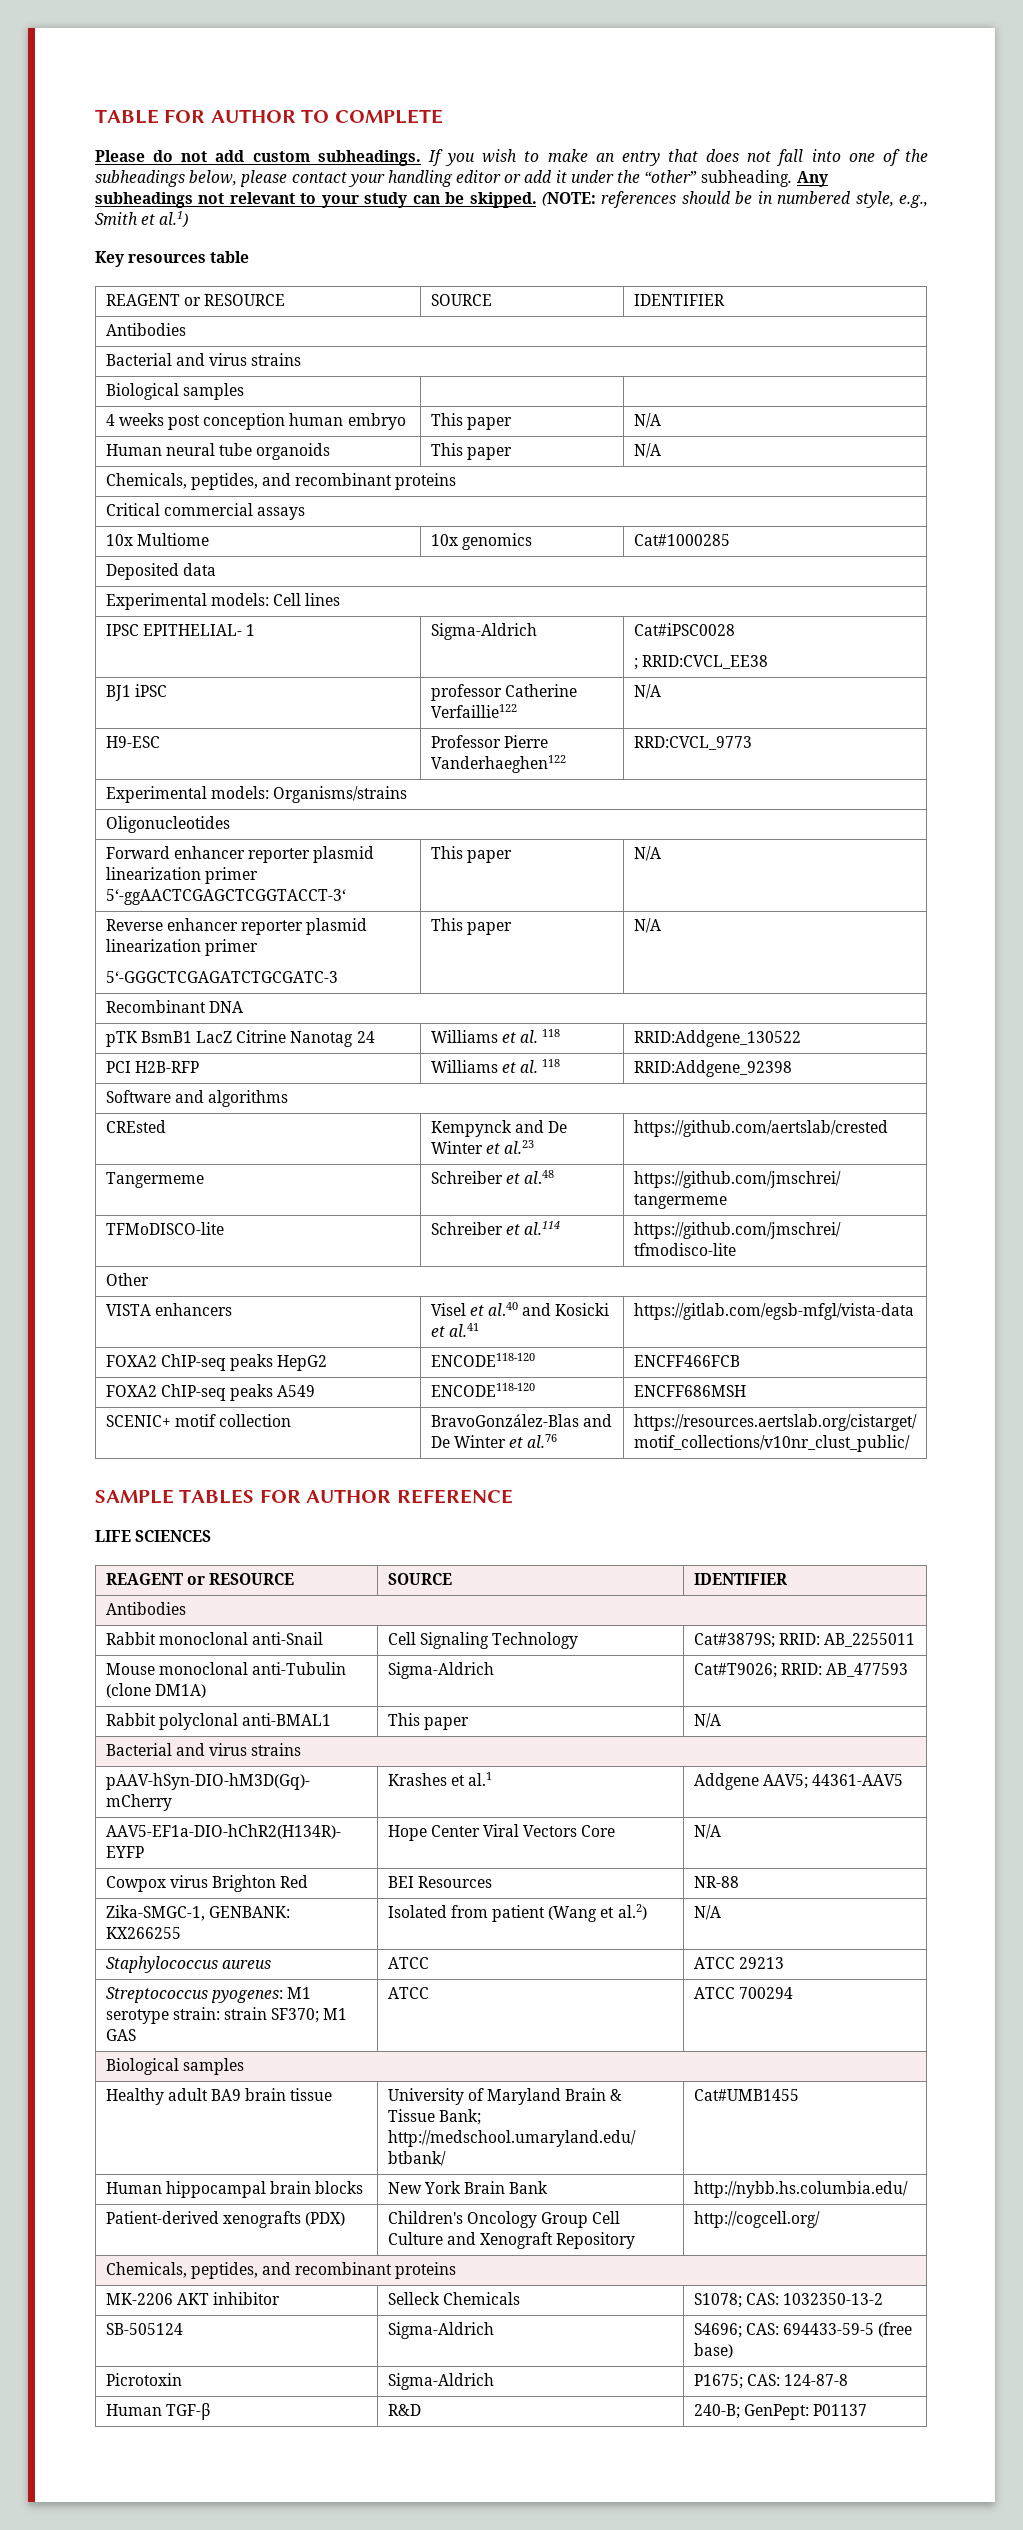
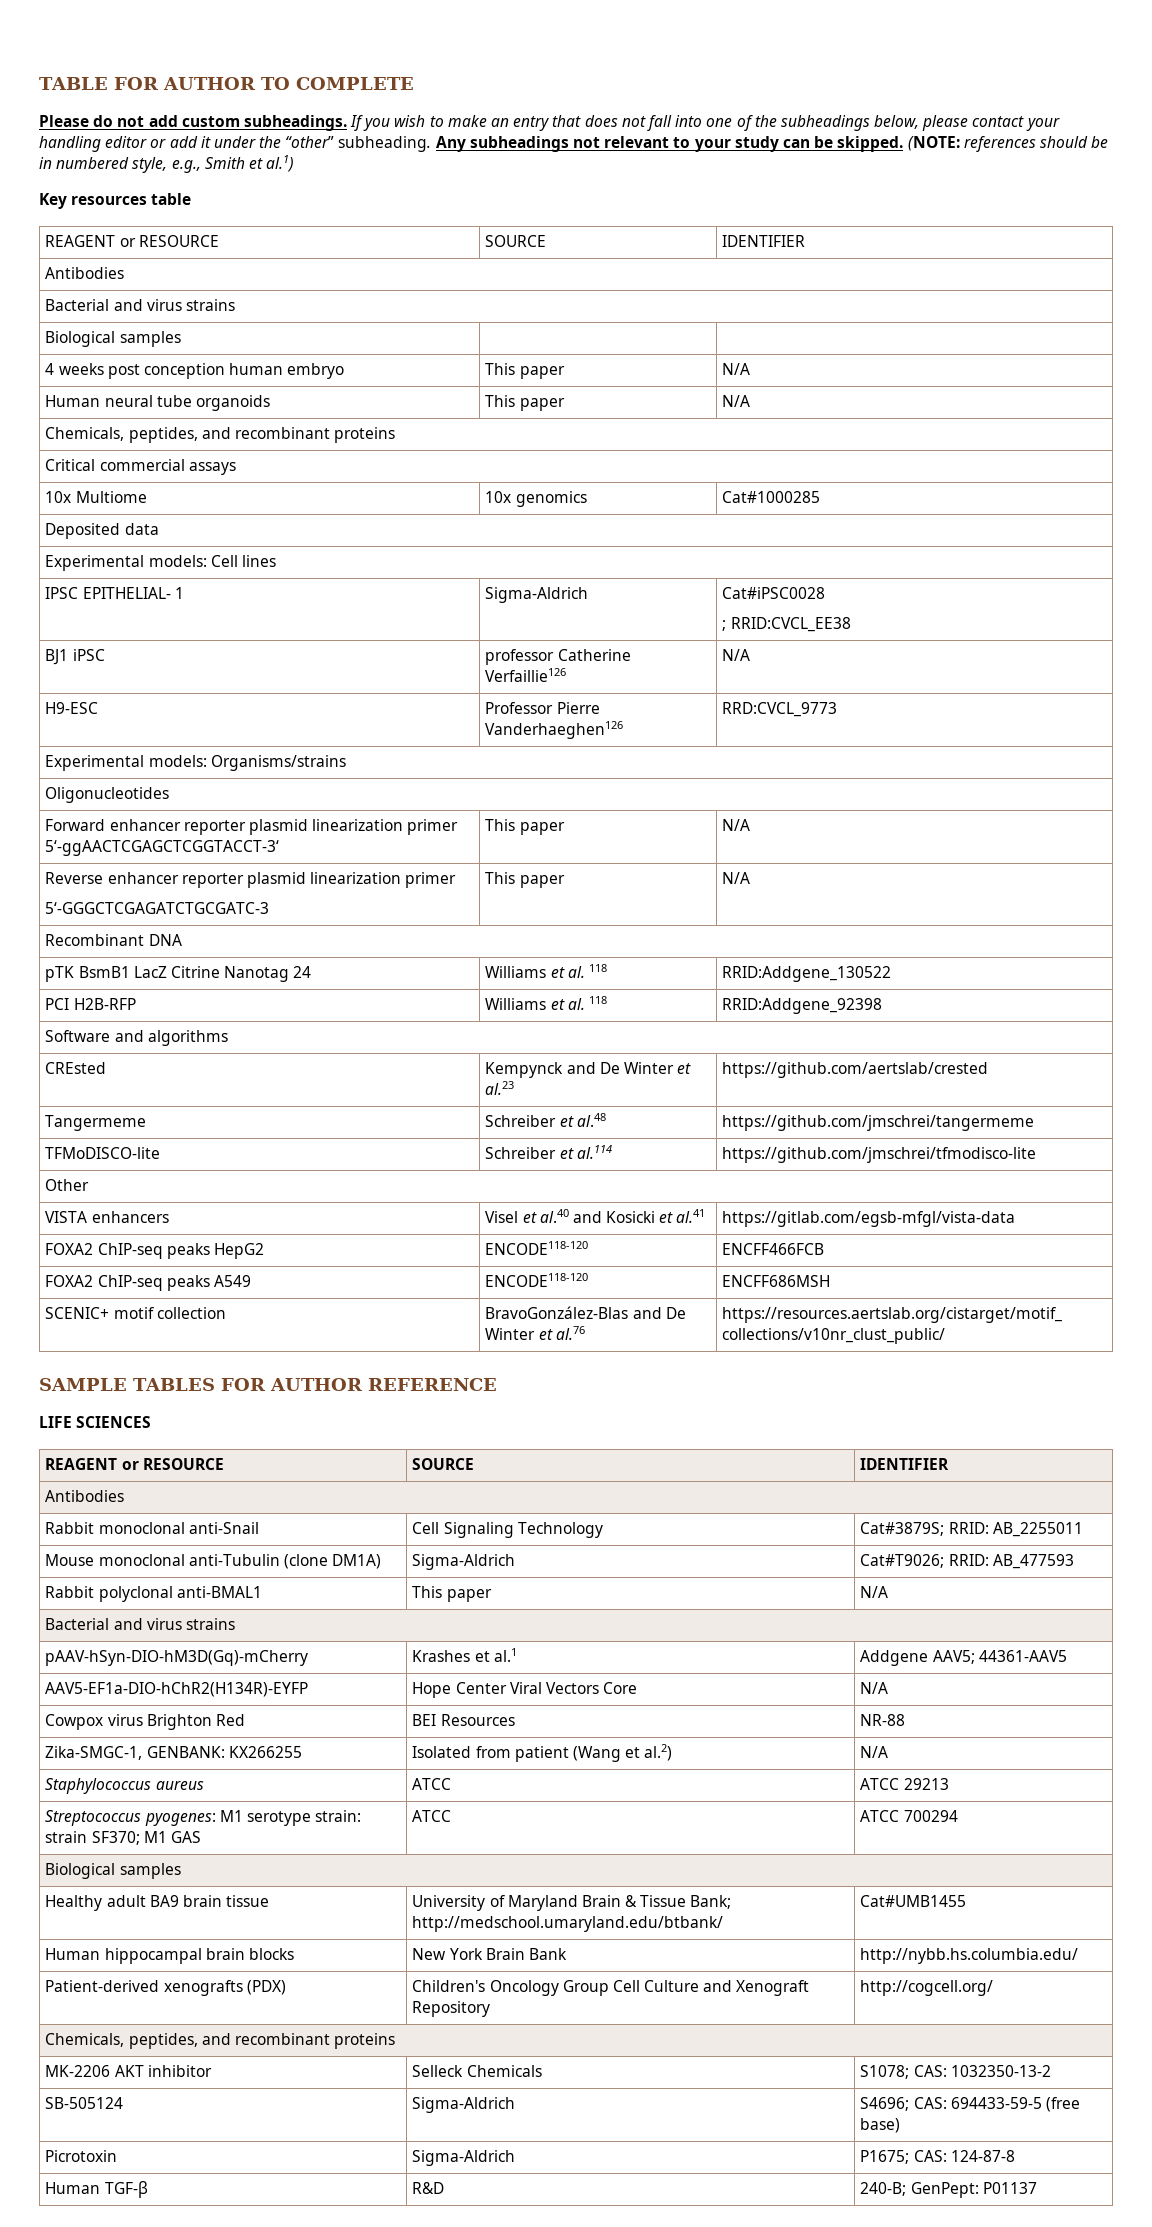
- BJ1 iPSC | professor Catherine Verfaillie122 | N/A
+ BJ1 iPSC | professor Catherine Verfaillie126 | N/A
- H9-ESC | Professor Pierre Vanderhaeghen122 | RRD:CVCL_9773
+ H9-ESC | Professor Pierre Vanderhaeghen126 | RRD:CVCL_9773

